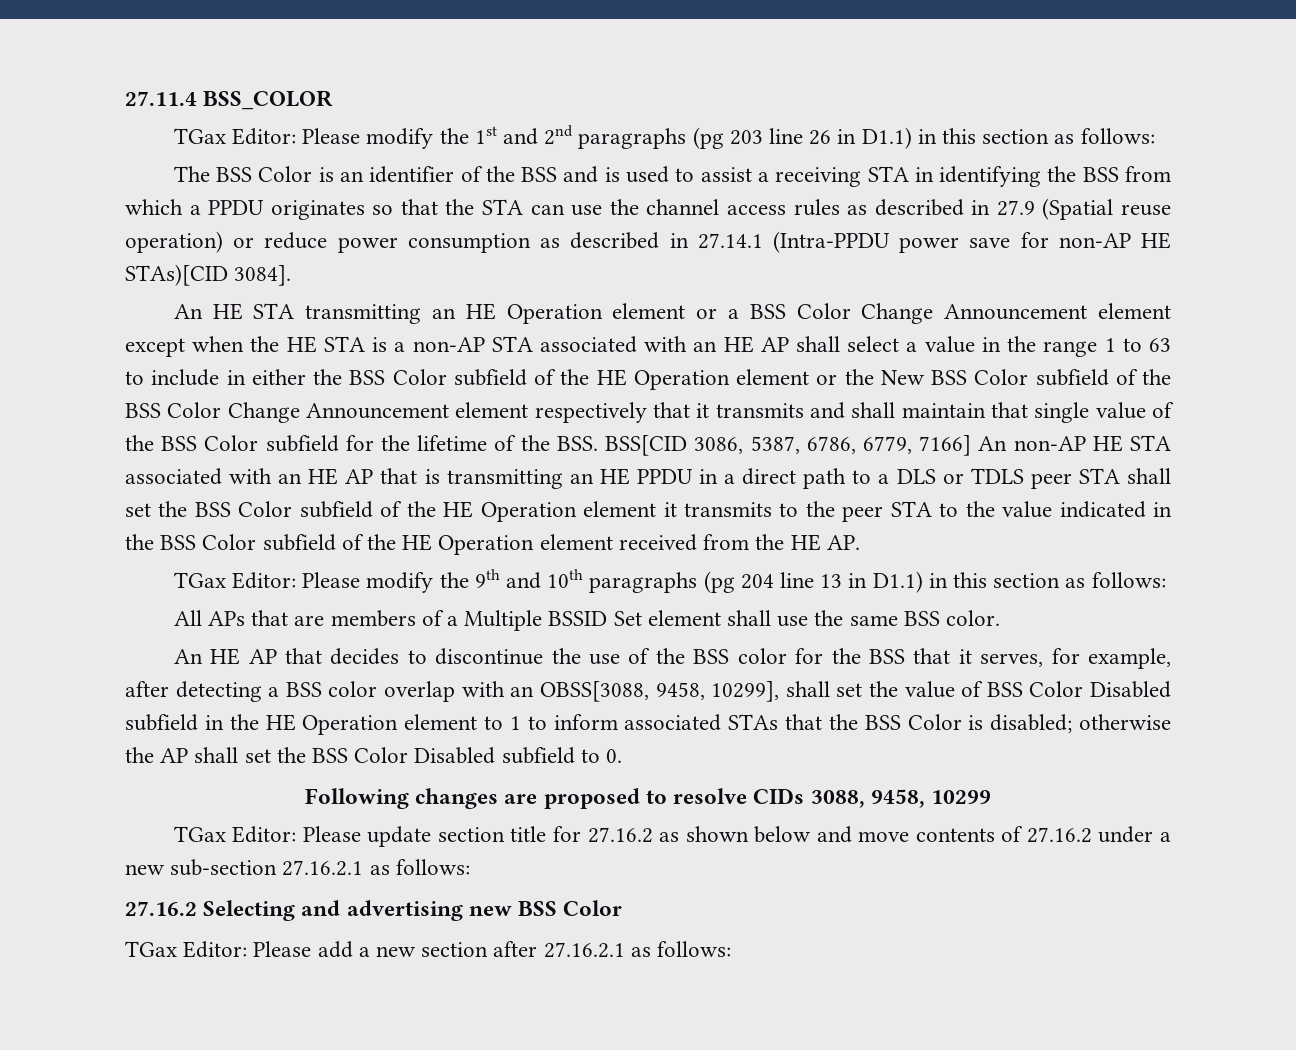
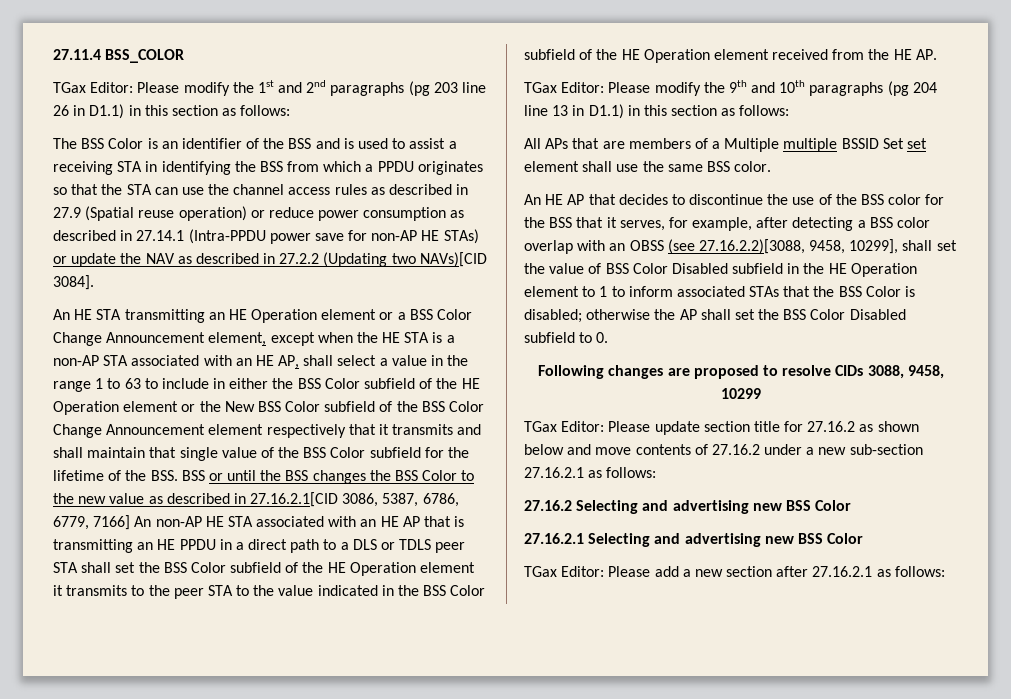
- The BSS Color is an identifier of the BSS and is used to assist a receiving STA in identifying the BSS from which a PPDU originates so that the STA can use the channel access rules as described in 27.9 (Spatial reuse operation) or reduce power consumption as described in 27.14.1 (Intra-PPDU power save for non-AP HE STAs)[CID 3084].
+ The BSS Color is an identifier of the BSS and is used to assist a receiving STA in identifying the BSS from which a PPDU originates so that the STA can use the channel access rules as described in 27.9 (Spatial reuse operation) or reduce power consumption as described in 27.14.1 (Intra-PPDU power save for non-AP HE STAs) or update the NAV as described in 27.2.2 (Updating two NAVs)[CID 3084].
- An HE STA transmitting an HE Operation element or a BSS Color Change Announcement element except when the HE STA is a non-AP STA associated with an HE AP shall select a value in the range 1 to 63 to include in either the BSS Color subfield of the HE Operation element or the New BSS Color subfield of the BSS Color Change Announcement element respectively that it transmits and shall maintain that single value of the BSS Color subfield for the lifetime of the BSS. BSS[CID 3086, 5387, 6786, 6779, 7166] An non-AP HE STA associated with an HE AP that is transmitting an HE PPDU in a direct path to a DLS or TDLS peer STA shall set the BSS Color subfield of the HE Operation element it transmits to the peer STA to the value indicated in the BSS Color subfield of the HE Operation element received from the HE AP.
+ An HE STA transmitting an HE Operation element or a BSS Color Change Announcement element, except when the HE STA is a non-AP STA associated with an HE AP, shall select a value in the range 1 to 63 to include in either the BSS Color subfield of the HE Operation element or the New BSS Color subfield of the BSS Color Change Announcement element respectively that it transmits and shall maintain that single value of the BSS Color subfield for the lifetime of the BSS. BSS or until the BSS changes the BSS Color to the new value as described in 27.16.2.1[CID 3086, 5387, 6786, 6779, 7166] An non-AP HE STA associated with an HE AP that is transmitting an HE PPDU in a direct path to a DLS or TDLS peer STA shall set the BSS Color subfield of the HE Operation element it transmits to the peer STA to the value indicated in the BSS Color subfield of the HE Operation element received from the HE AP.
- All APs that are members of a Multiple BSSID Set element shall use the same BSS color.
+ All APs that are members of a Multiple multiple BSSID Set set element shall use the same BSS color.
- An HE AP that decides to discontinue the use of the BSS color for the BSS that it serves, for example, after detecting a BSS color overlap with an OBSS[3088, 9458, 10299], shall set the value of BSS Color Disabled subfield in the HE Operation element to 1 to inform associated STAs that the BSS Color is disabled;
+ An HE AP that decides to discontinue the use of the BSS color for the BSS that it serves, for example, after detecting a BSS color overlap with an OBSS (see 27.16.2.2)[3088, 9458, 10299], shall set the value of BSS Color Disabled subfield in the HE Operation element to 1 to inform associated STAs that the BSS Color is disabled;
+ 27.16.2.1 Selecting and advertising new BSS Color

